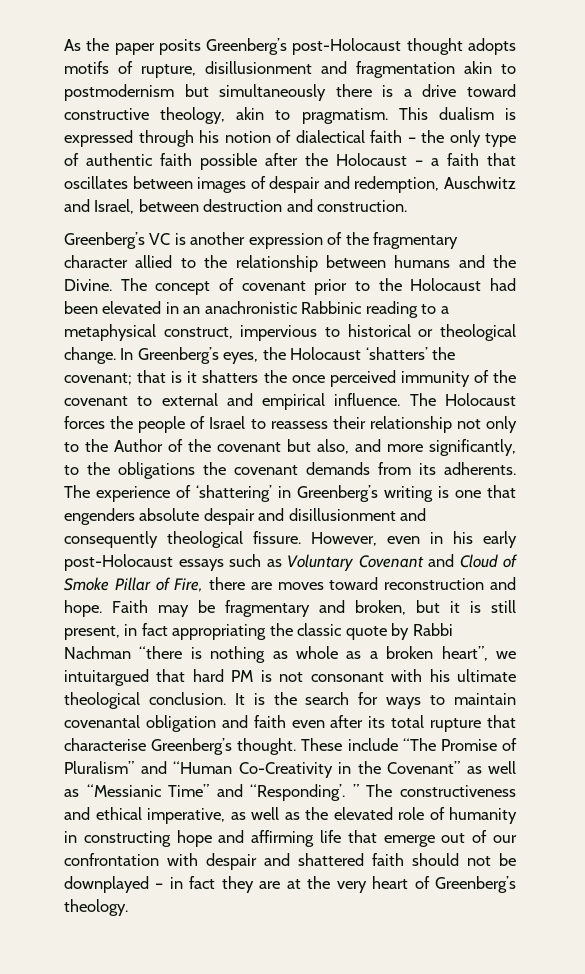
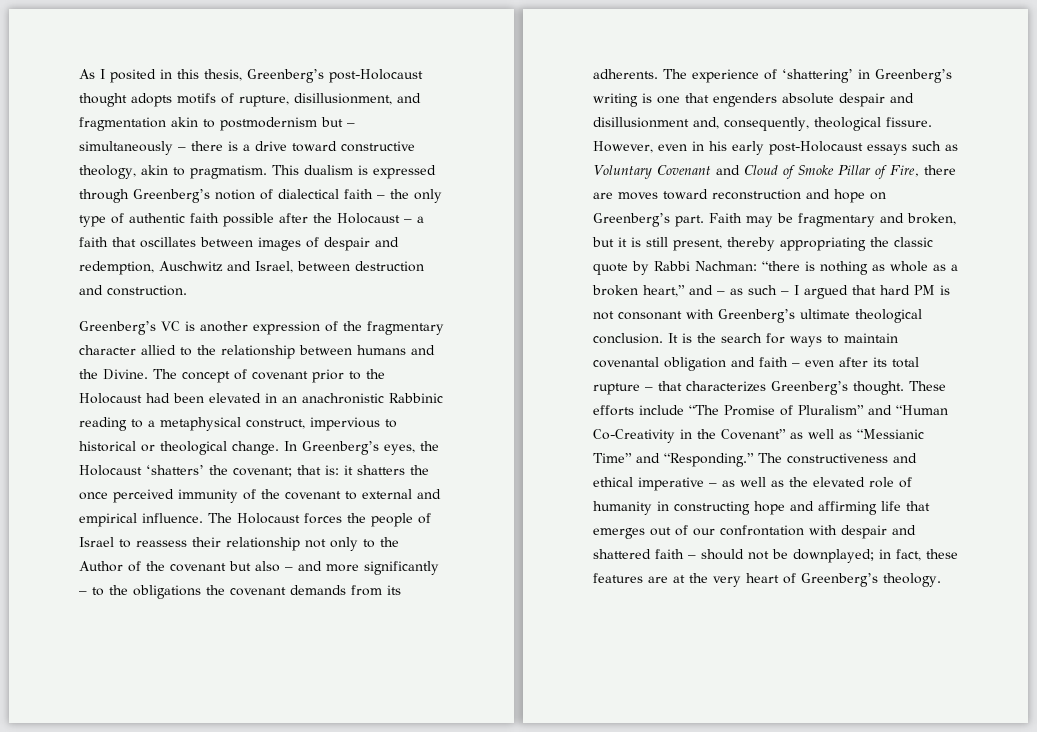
- As the paper posits Greenberg’s post-Holocaust thought adopts motifs of rupture, disillusionment and fragmentation akin to postmodernism but simultaneously there is a drive toward constructive theology, akin to pragmatism.
+ As I posited in this thesis, Greenberg’s post-Holocaust thought adopts motifs of rupture, disillusionment, and fragmentation akin to postmodernism but – simultaneously – there is a drive toward constructive theology, akin to pragmatism.
- This dualism is expressed through his notion of dialectical faith – the only type of authentic faith possible after the Holocaust – a faith that oscillates between images of despair and redemption, Auschwitz and Israel, between destruction and construction.
+ This dualism is expressed through Greenberg’s notion of dialectical faith – the only type of authentic faith possible after the Holocaust – a faith that oscillates between images of despair and redemption, Auschwitz and Israel, between destruction and construction.
- In Greenberg’s eyes, the Holocaust ‘shatters’ the covenant; that is it shatters the once perceived immunity of the covenant to external and empirical influence.
+ In Greenberg’s eyes, the Holocaust ‘shatters’ the covenant; that is: it shatters the once perceived immunity of the covenant to external and empirical influence.
- The Holocaust forces the people of Israel to reassess their relationship not only to the Author of the covenant but also, and more significantly, to the obligations the covenant demands from its adherents.
+ The Holocaust forces the people of Israel to reassess their relationship not only to the Author of the covenant but also – and more significantly – to the obligations the covenant demands from its adherents.
- The experience of ‘shattering’ in Greenberg’s writing is one that engenders absolute despair and disillusionment and consequently theological fissure.
+ The experience of ‘shattering’ in Greenberg’s writing is one that engenders absolute despair and disillusionment and, consequently, theological fissure.
- However, even in his early post-Holocaust essays such as Voluntary Covenant and Cloud of Smoke Pillar of Fire, there are moves toward reconstruction and hope.
+ However, even in his early post-Holocaust essays such as Voluntary Covenant and Cloud of Smoke Pillar of Fire, there are moves toward reconstruction and hope on Greenberg’s part.
- Faith may be fragmentary and broken, but it is still present, in fact appropriating the classic quote by Rabbi Nachman “there is nothing as whole as a broken heart”, we intuitargued that hard PM is not consonant with his ultimate theological conclusion.
+ Faith may be fragmentary and broken, but it is still present, thereby appropriating the classic quote by Rabbi Nachman: “there is nothing as whole as a broken heart,” and – as such – I argued that hard PM is not consonant with Greenberg’s ultimate theological conclusion.
- It is the search for ways to maintain covenantal obligation and faith even after its total rupture that characterise Greenberg’s thought.
+ It is the search for ways to maintain covenantal obligation and faith – even after its total rupture – that characterizes Greenberg’s thought.
- These include “The Promise of Pluralism” and “Human Co-Creativity in the Covenant” as well as “Messianic Time” and “Responding’. ” The constructiveness and ethical imperative, as well as the elevated role of humanity in constructing hope and affirming life that emerge out of our confrontation with despair and shattered faith should not be downplayed – in fact they are at the very heart of Greenberg’s theology.
+ These efforts include “The Promise of Pluralism” and “Human Co-Creativity in the Covenant” as well as “Messianic Time” and “Responding.” The constructiveness and ethical imperative – as well as the elevated role of humanity in constructing hope and affirming life that emerges out of our confrontation with despair and shattered faith – should not be downplayed; in fact, these features are at the very heart of Greenberg’s theology.

